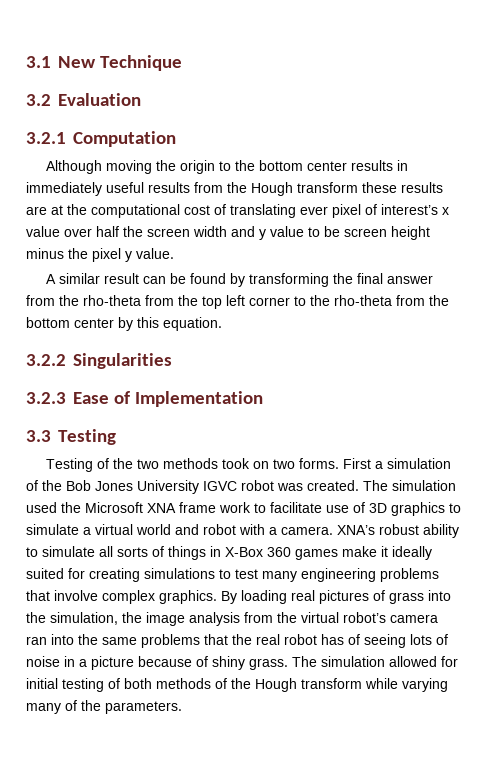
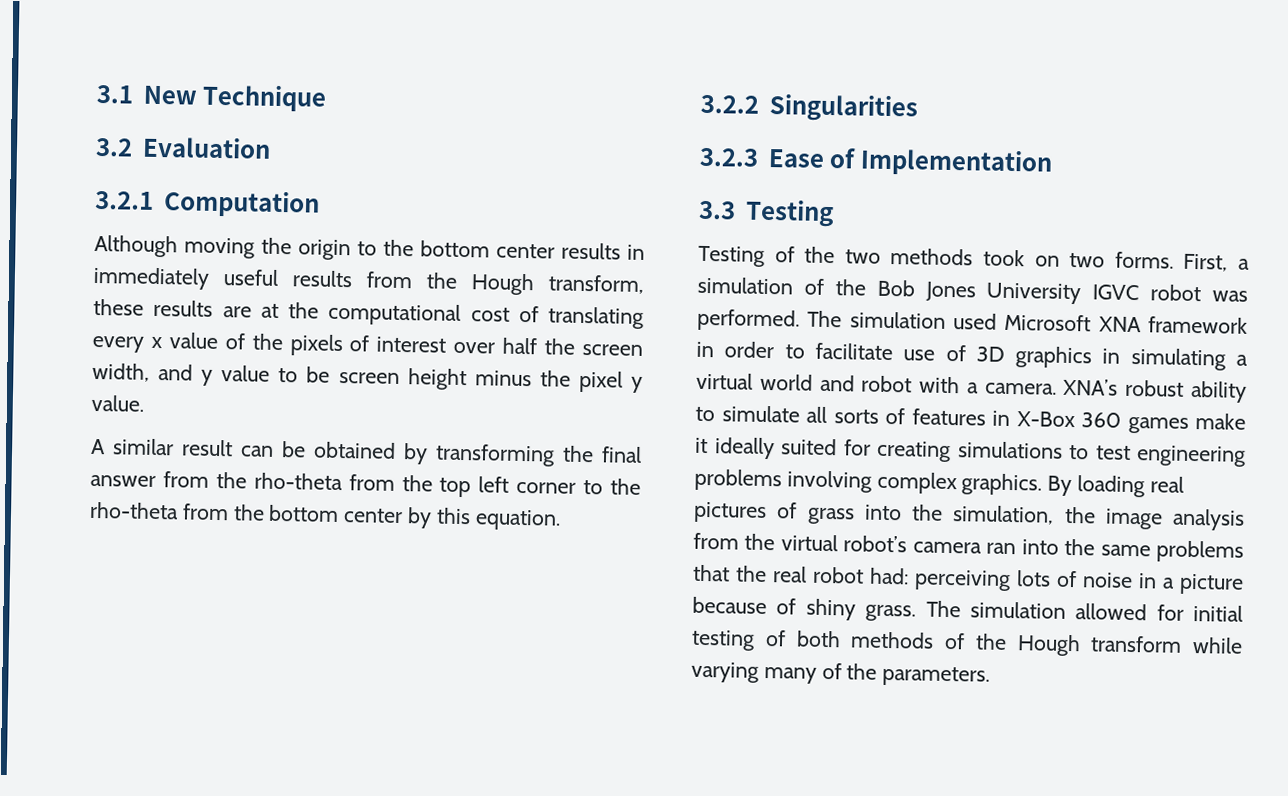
- Although moving the origin to the bottom center results in immediately useful results from the Hough transform these results are at the computational cost of translating ever pixel of interest’s x value over half the screen width and y value to be screen height minus the pixel y value.
+ Although moving the origin to the bottom center results in immediately useful results from the Hough transform, these results are at the computational cost of translating every x value of the pixels of interest over half the screen width, and y value to be screen height minus the pixel y value.
- A similar result can be found by transforming the final answer from the rho-theta from the top left corner to the rho-theta from the bottom center by this equation.
+ A similar result can be obtained by transforming the final answer from the rho-theta from the top left corner to the rho-theta from the bottom center by this equation.
- First a simulation of the Bob Jones University IGVC robot was created.
+ First, a simulation of the Bob Jones University IGVC robot was performed.
- The simulation used the Microsoft XNA frame work to facilitate use of 3D graphics to simulate a virtual world and robot with a camera.
+ The simulation used Microsoft XNA framework in order to facilitate use of 3D graphics in simulating a virtual world and robot with a camera.
- XNA’s robust ability to simulate all sorts of things in X-Box 360 games make it ideally suited for creating simulations to test many engineering problems that involve complex graphics.
+ XNA’s robust ability to simulate all sorts of features in X-Box 360 games make it ideally suited for creating simulations to test engineering problems involving complex graphics.
- By loading real pictures of grass into the simulation, the image analysis from the virtual robot’s camera ran into the same problems that the real robot has of seeing lots of noise in a picture because of shiny grass.
+ By loading real pictures of grass into the simulation, the image analysis from the virtual robot’s camera ran into the same problems that the real robot had: perceiving lots of noise in a picture because of shiny grass.

